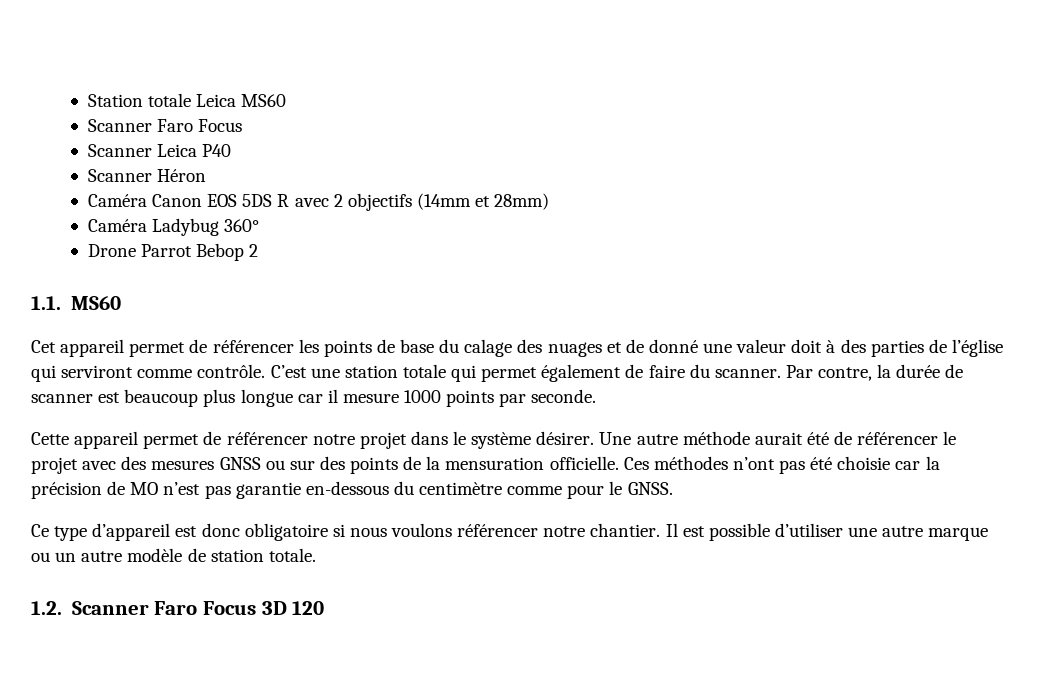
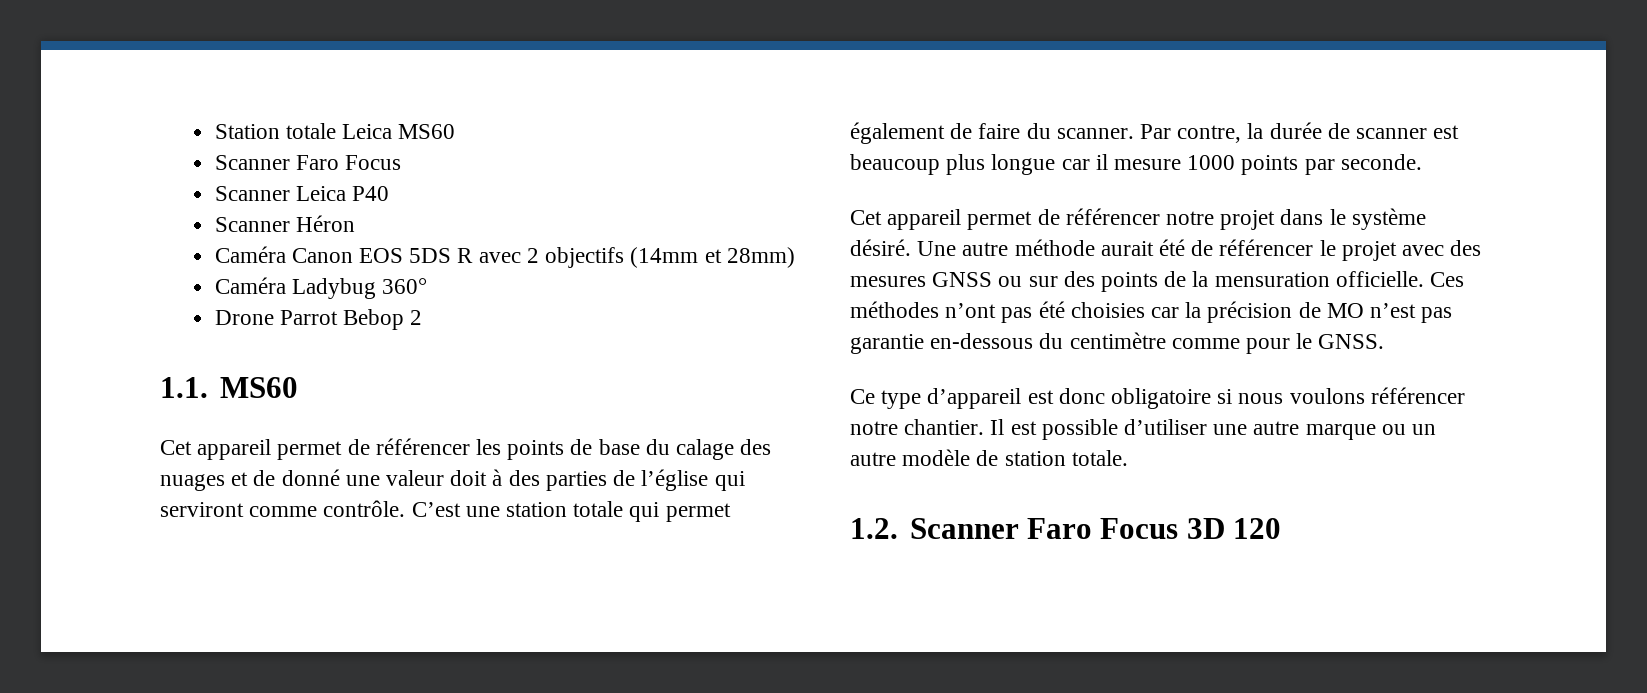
- Cette appareil permet de référencer notre projet dans le système désirer.
+ Cet appareil permet de référencer notre projet dans le système désiré.
- Ces méthodes n’ont pas été choisie car la précision de MO n’est pas garantie en-dessous du centimètre comme pour le GNSS.
+ Ces méthodes n’ont pas été choisies car la précision de MO n’est pas garantie en-dessous du centimètre comme pour le GNSS.

